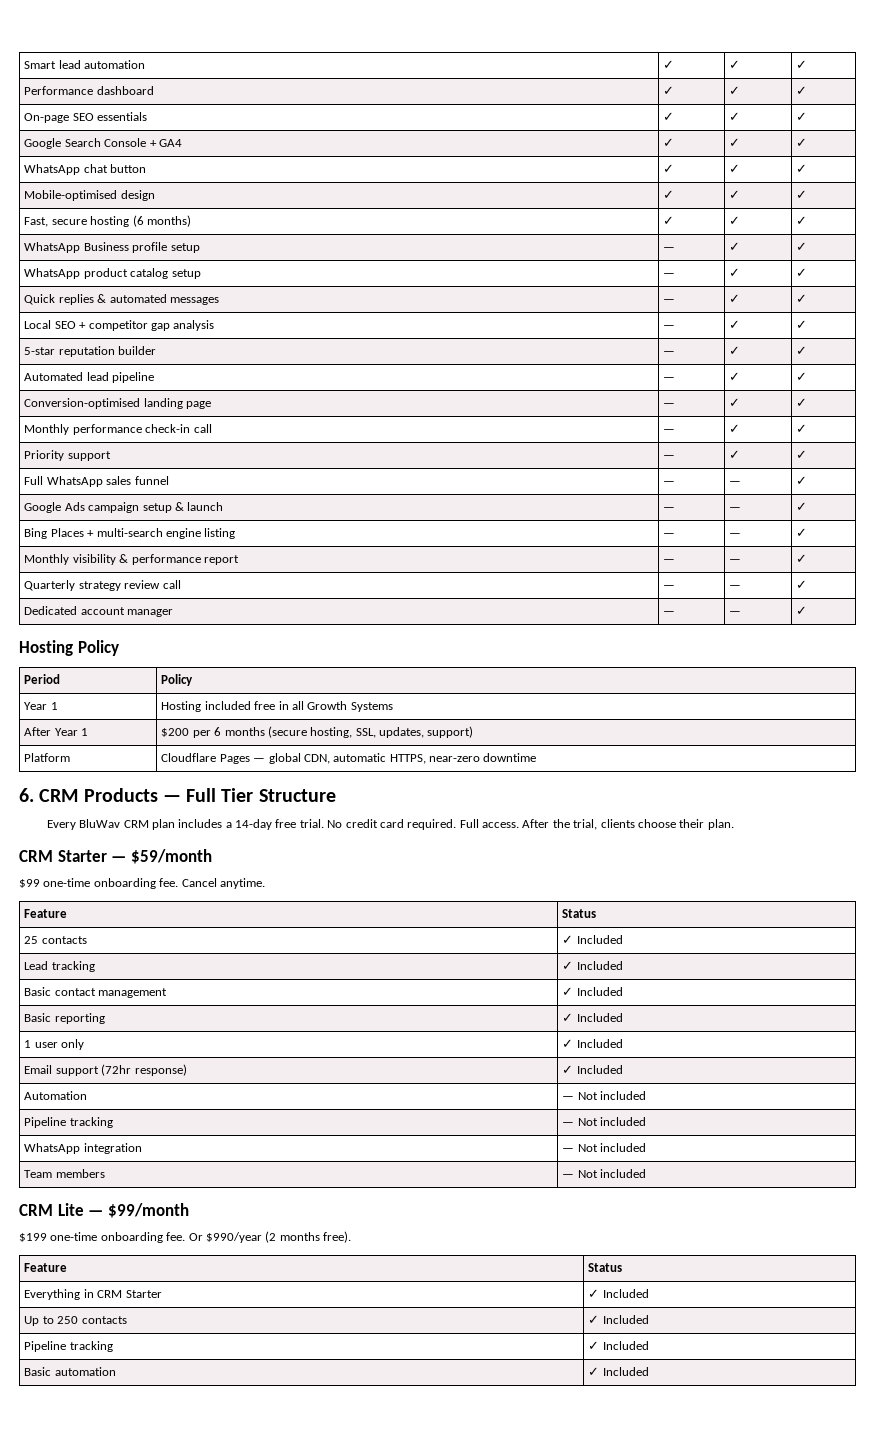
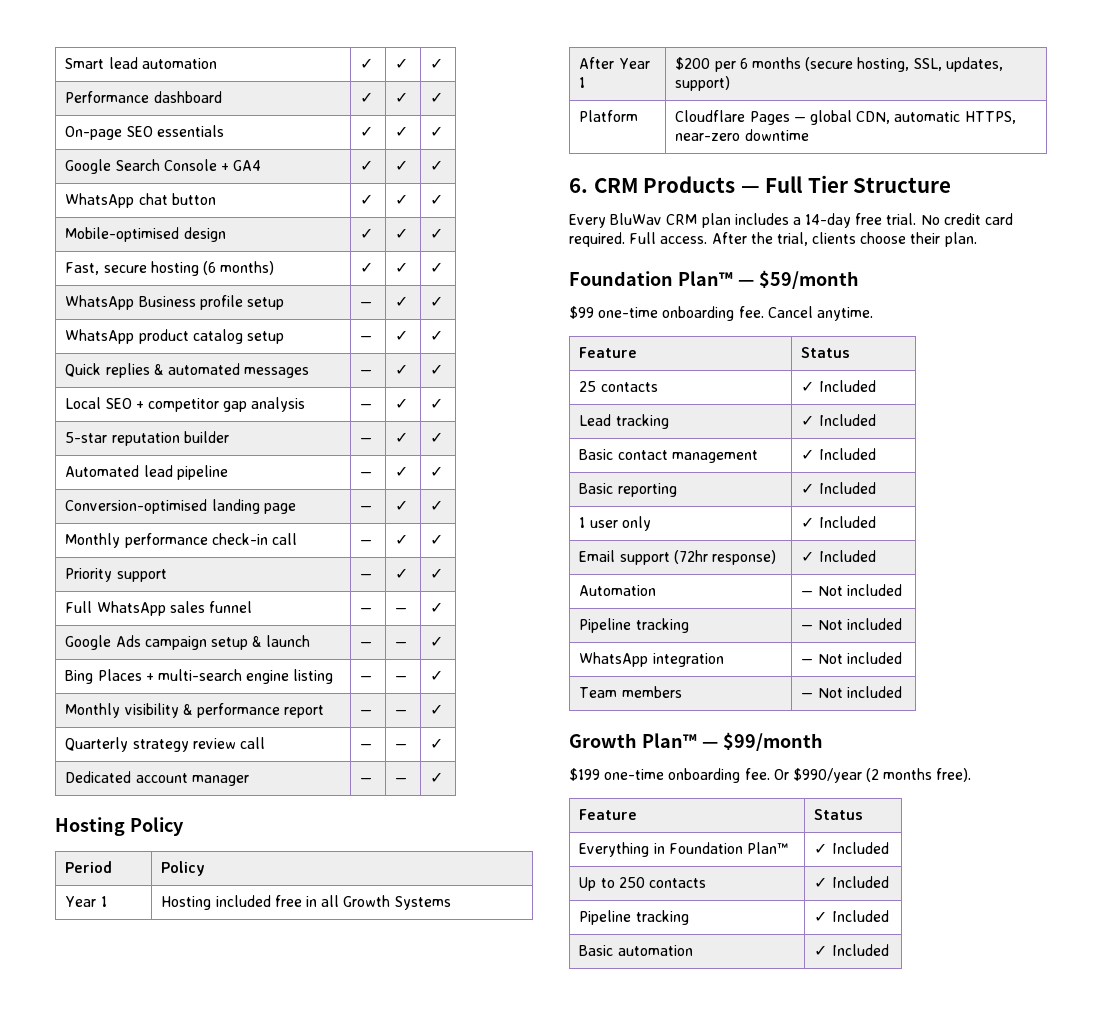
- CRM Starter — $59/month
+ Foundation Plan™ — $59/month
- CRM Lite — $99/month
+ Growth Plan™ — $99/month
- Everything in CRM Starter | ✓ Included
+ Everything in Foundation Plan™ | ✓ Included

